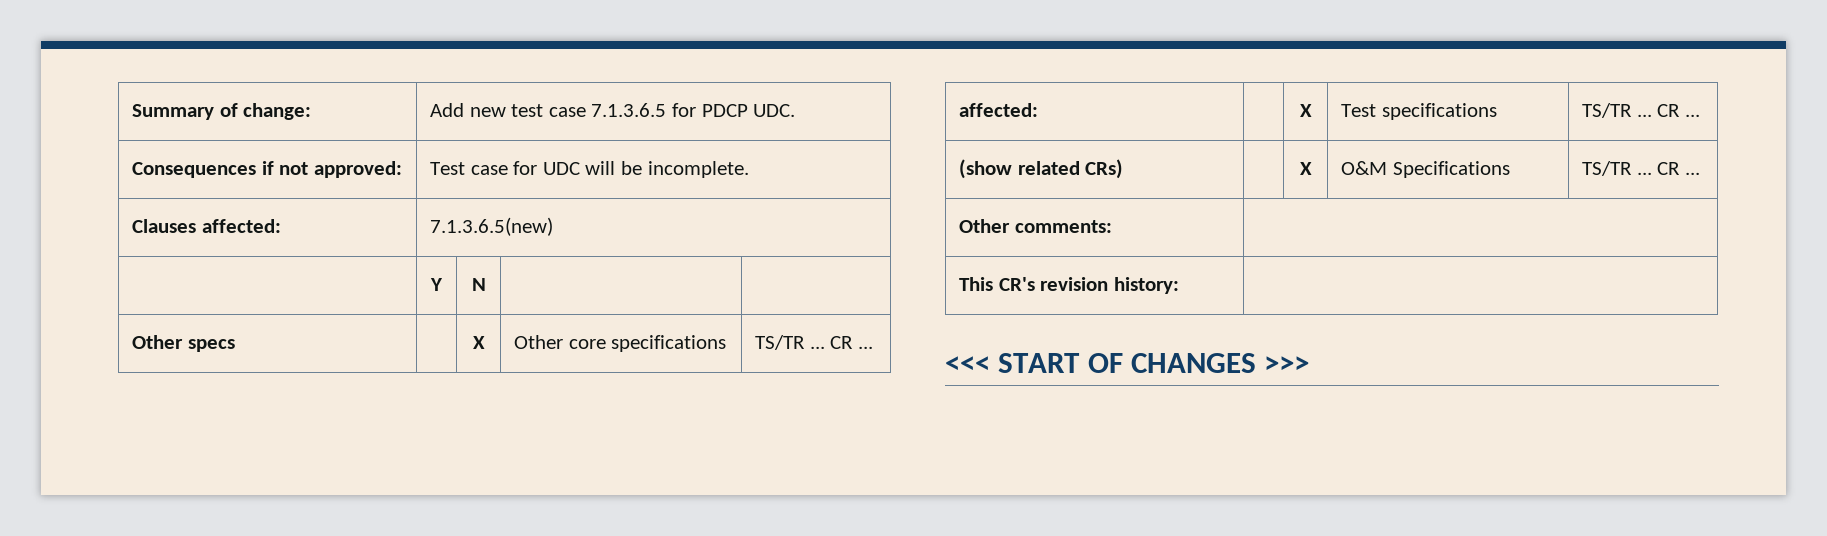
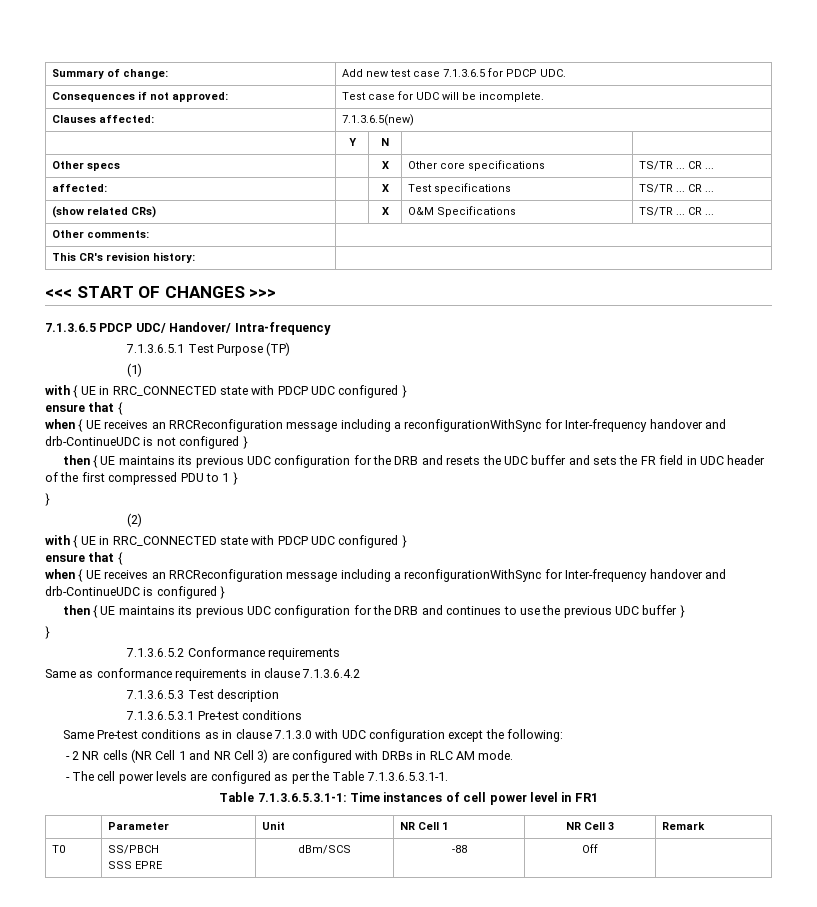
+ 7.1.3.6.5 PDCP UDC/ Handover/ Intra-frequency
+ 7.1.3.6.5.1 Test Purpose (TP)
+ (1)
+ with { UE in RRC_CONNECTED state with PDCP UDC configured }
+ ensure that {
+ when { UE receives an RRCReconfiguration message including a reconfigurationWithSync for Inter-frequency handover and drb-ContinueUDC is not configured }
+ then { UE maintains its previous UDC configuration for the DRB and resets the UDC buffer and sets the FR field in UDC header of the first compressed PDU to 1 }
+ }
+ (2)
+ with { UE in RRC_CONNECTED state with PDCP UDC configured }
+ ensure that {
+ when { UE receives an RRCReconfiguration message including a reconfigurationWithSync for Inter-frequency handover and drb-ContinueUDC is configured }
+ then { UE maintains its previous UDC configuration for the DRB and continues to use the previous UDC buffer }
+ }
+ 7.1.3.6.5.2 Conformance requirements
+ Same as conformance requirements in clause 7.1.3.6.4.2
+ 7.1.3.6.5.3 Test description
+ 7.1.3.6.5.3.1 Pre-test conditions
+ Same Pre-test conditions as in clause 7.1.3.0 with UDC configuration except the following:
+ - 2 NR cells (NR Cell 1 and NR Cell 3) are configured with DRBs in RLC AM mode.
+ - The cell power levels are configured as per the Table 7.1.3.6.5.3.1-1.
+ Table 7.1.3.6.5.3.1-1: Time instances of cell power level in FR1
+ | Parameter | Unit | NR Cell 1 | NR Cell 3 | Remark
+ T0 | SS/PBCH
+ SSS EPRE | dBm/SCS | -88 | Off |

